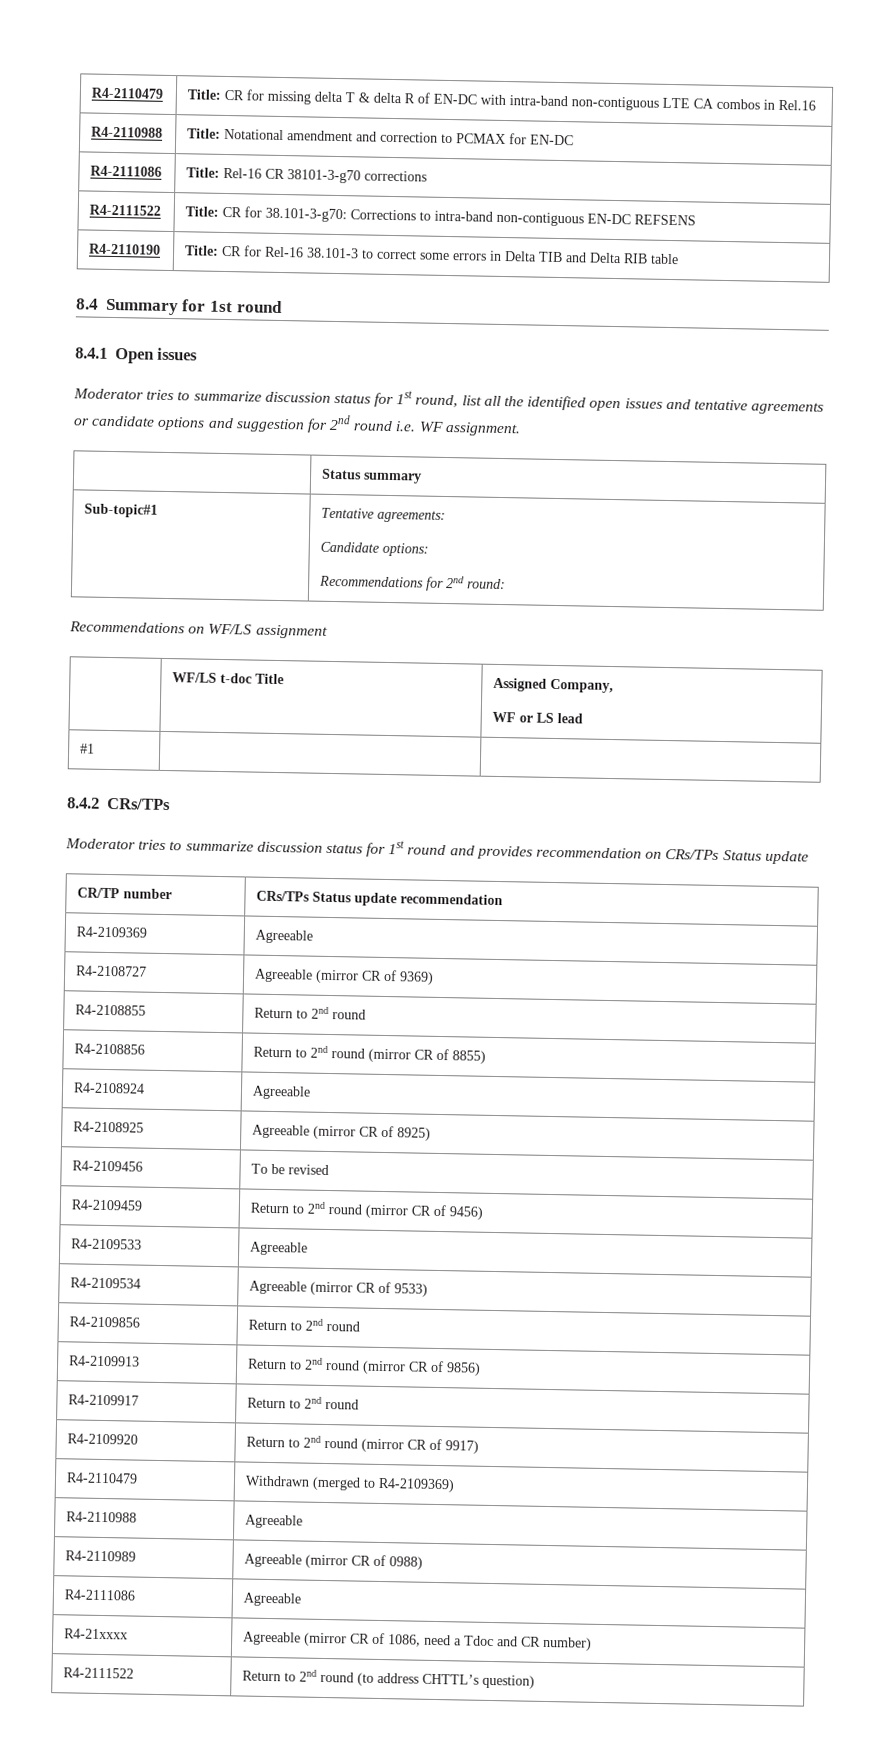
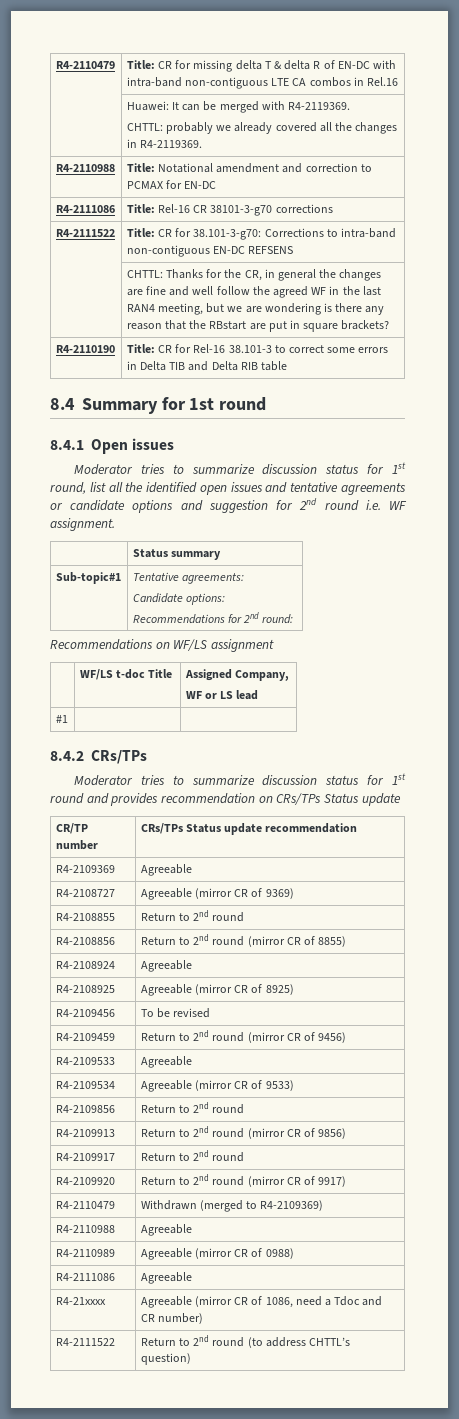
+ | Huawei: It can be merged with R4-2119369.
+ CHTTL: probably we already covered all the changes in R4-2119369.
+ | CHTTL: Thanks for the CR, in general the changes are fine and well follow the agreed WF in the last RAN4 meeting, but we are wondering is there any reason that the RBstart are put in square brackets?

